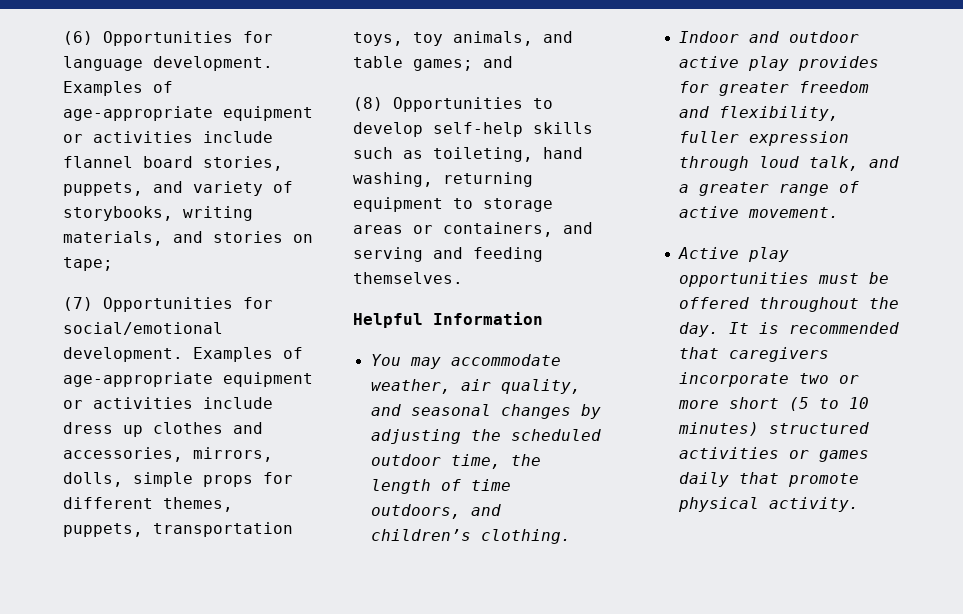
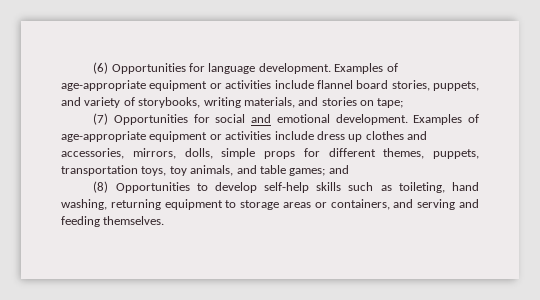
- (7) Opportunities for social/emotional development.
+ (7) Opportunities for social and emotional development.
- Helpful Information
- You may accommodate weather, air quality, and seasonal changes by adjusting the scheduled outdoor time, the length of time outdoors, and children’s clothing.
- Indoor and outdoor active play provides for greater freedom and flexibility, fuller expression through loud talk, and a greater range of active movement.
- Active play opportunities must be offered throughout the day. It is recommended that caregivers incorporate two or more short (5 to 10 minutes) structured activities or games daily that promote physical activity.

